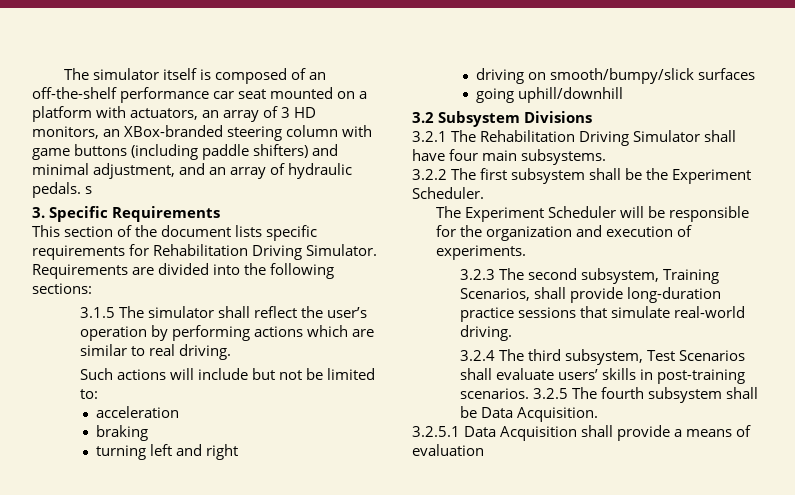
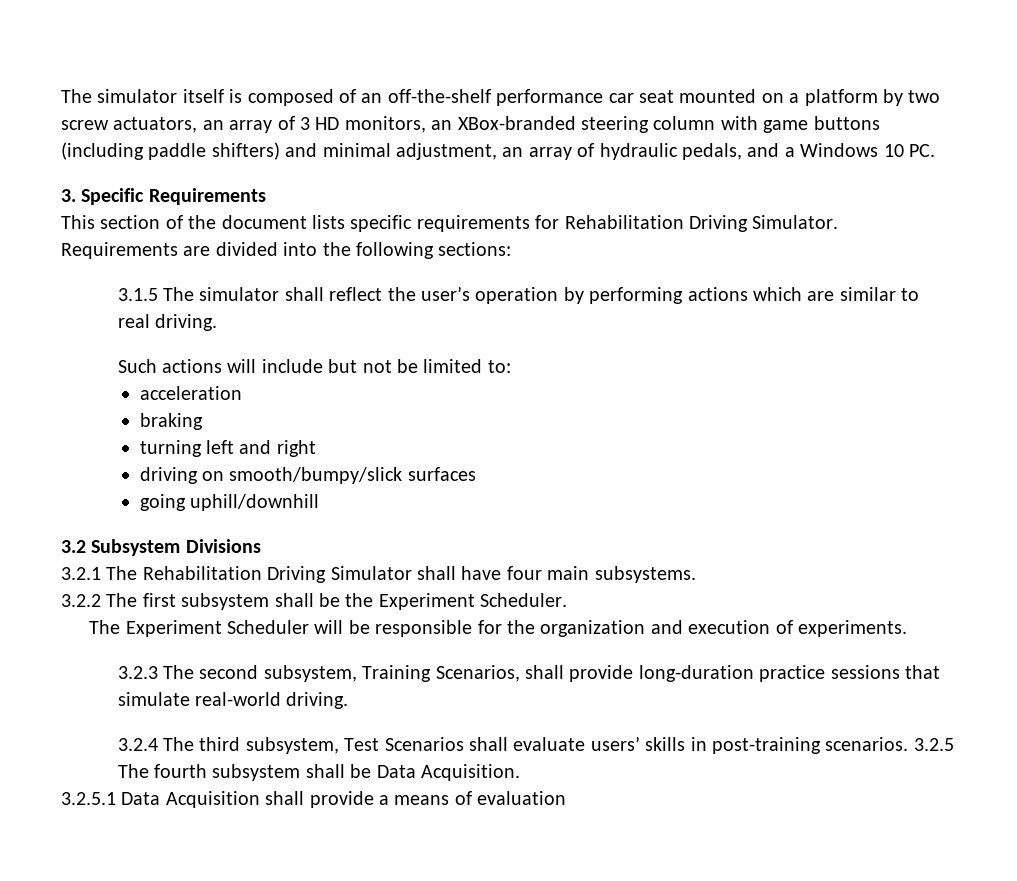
- The simulator itself is composed of an off-the-shelf performance car seat mounted on a platform with actuators, an array of 3 HD monitors, an XBox-branded steering column with game buttons (including paddle shifters) and minimal adjustment, and an array of hydraulic pedals. s
+ The simulator itself is composed of an off-the-shelf performance car seat mounted on a platform by two screw actuators, an array of 3 HD monitors, an XBox-branded steering column with game buttons (including paddle shifters) and minimal adjustment, an array of hydraulic pedals, and a Windows 10 PC.

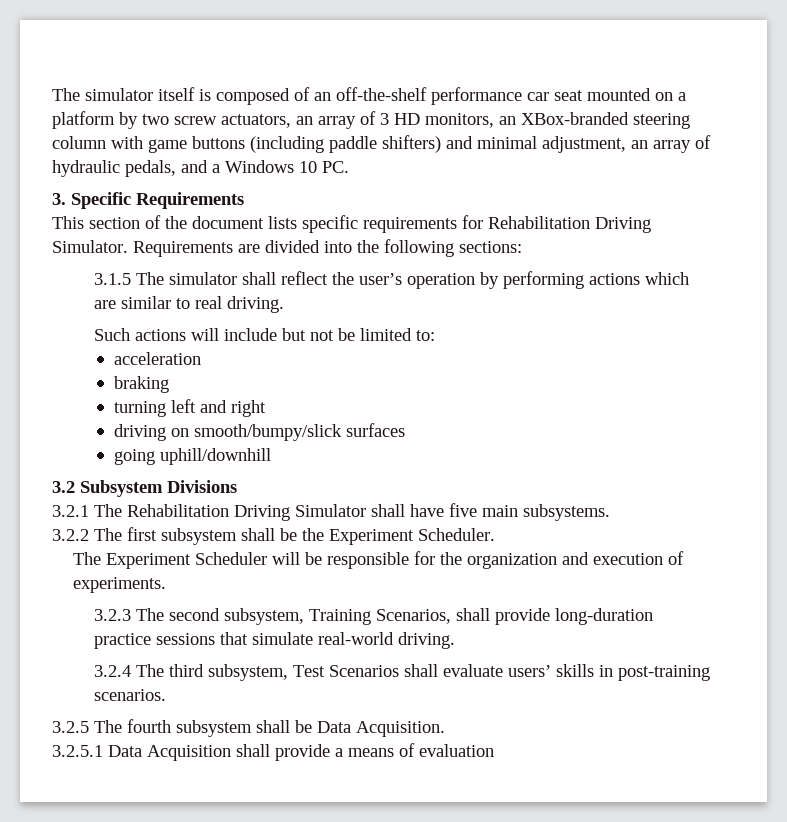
- 3.2.1 The Rehabilitation Driving Simulator shall have four main subsystems.
+ 3.2.1 The Rehabilitation Driving Simulator shall have five main subsystems.
- 3.2.4 The third subsystem, Test Scenarios shall evaluate users’ skills in post-training scenarios. 3.2.5 The fourth subsystem shall be Data Acquisition.
+ 3.2.4 The third subsystem, Test Scenarios shall evaluate users’ skills in post-training scenarios.
+ 3.2.5 The fourth subsystem shall be Data Acquisition.

